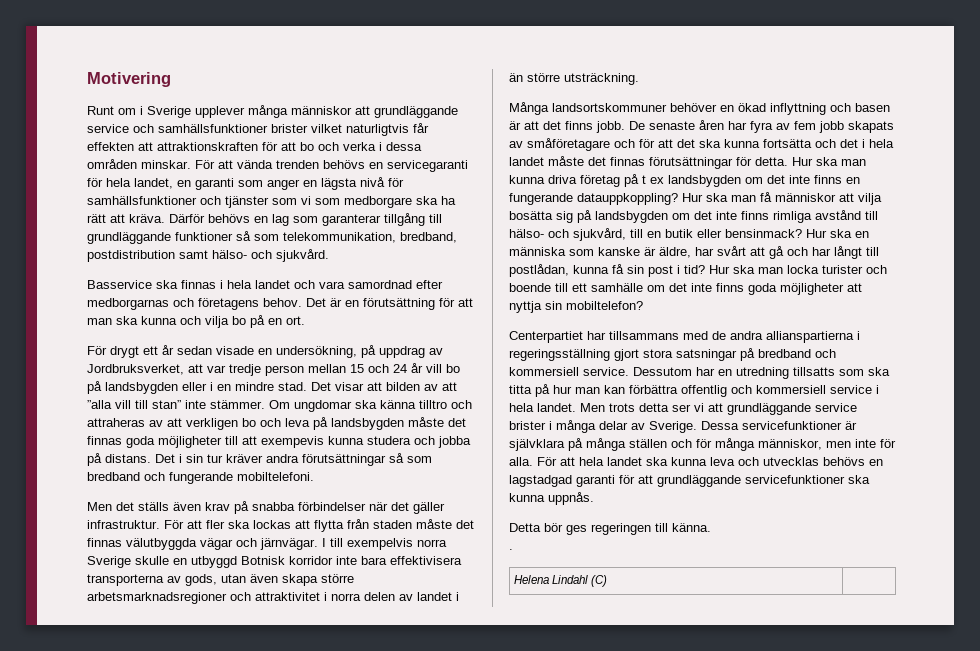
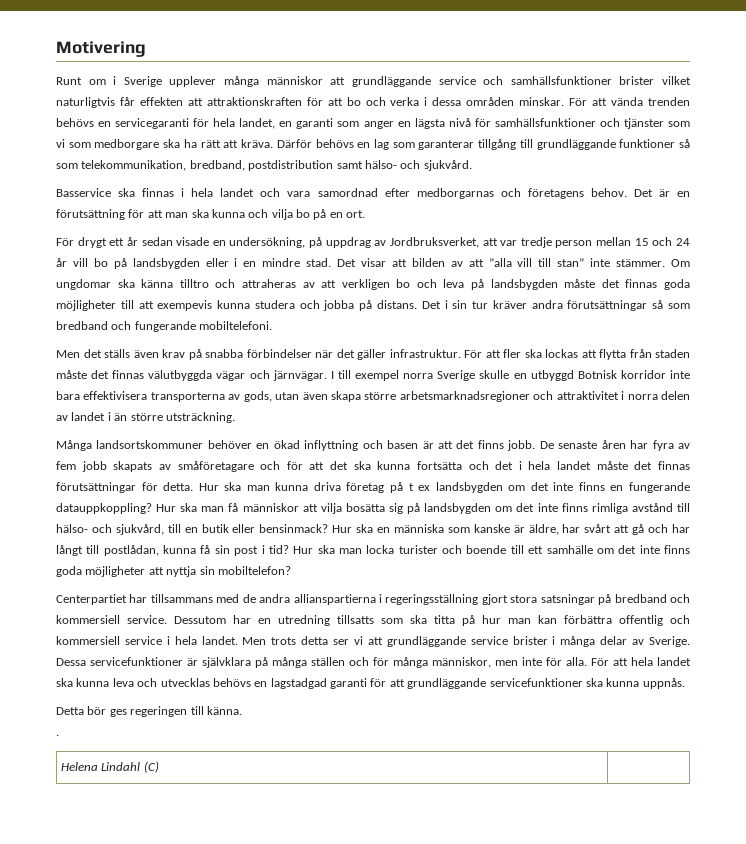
- I till exempelvis norra Sverige skulle en utbyggd Botnisk korridor inte bara effektivisera transporterna av gods, utan även skapa större arbetsmarknadsregioner och attraktivitet i norra delen av landet i än större utsträckning.
+ I till exempel norra Sverige skulle en utbyggd Botnisk korridor inte bara effektivisera transporterna av gods, utan även skapa större arbetsmarknadsregioner och attraktivitet i norra delen av landet i än större utsträckning.

